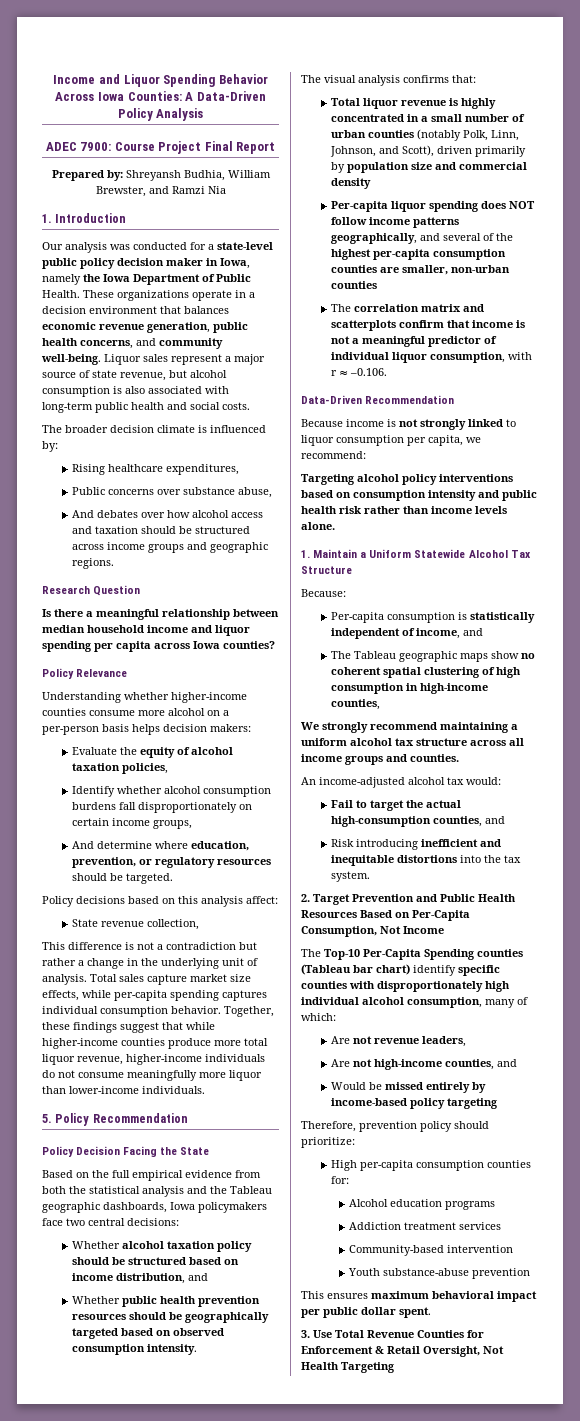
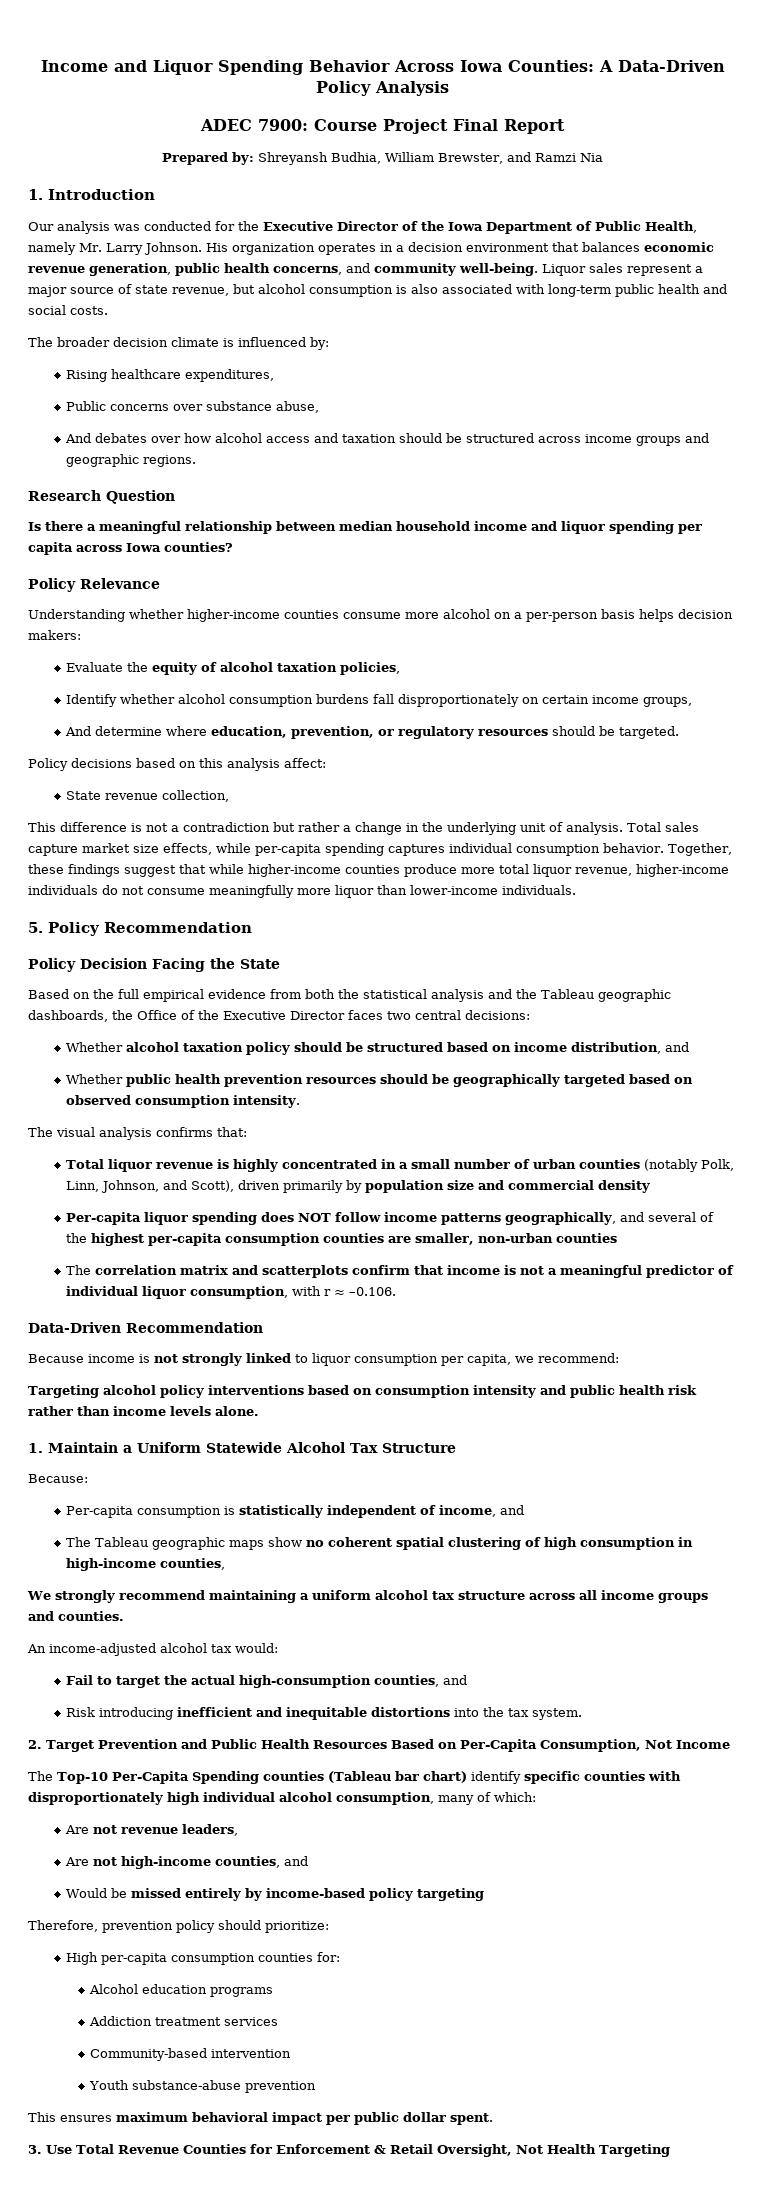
- Our analysis was conducted for a state-level public policy decision maker in Iowa, namely the Iowa Department of Public Health. These organizations operate in a decision environment that balances economic revenue generation, public health concerns, and community well-being.
+ Our analysis was conducted for the Executive Director of the Iowa Department of Public Health, namely Mr. Larry Johnson. His organization operates in a decision environment that balances economic revenue generation, public health concerns, and community well-being.
- Based on the full empirical evidence from both the statistical analysis and the Tableau geographic dashboards, Iowa policymakers face two central decisions:
+ Based on the full empirical evidence from both the statistical analysis and the Tableau geographic dashboards, the Office of the Executive Director faces two central decisions:

